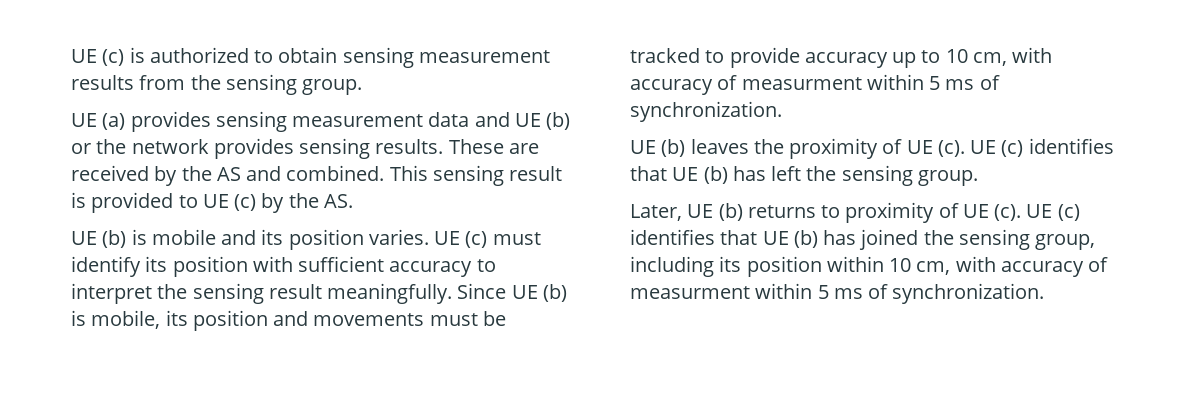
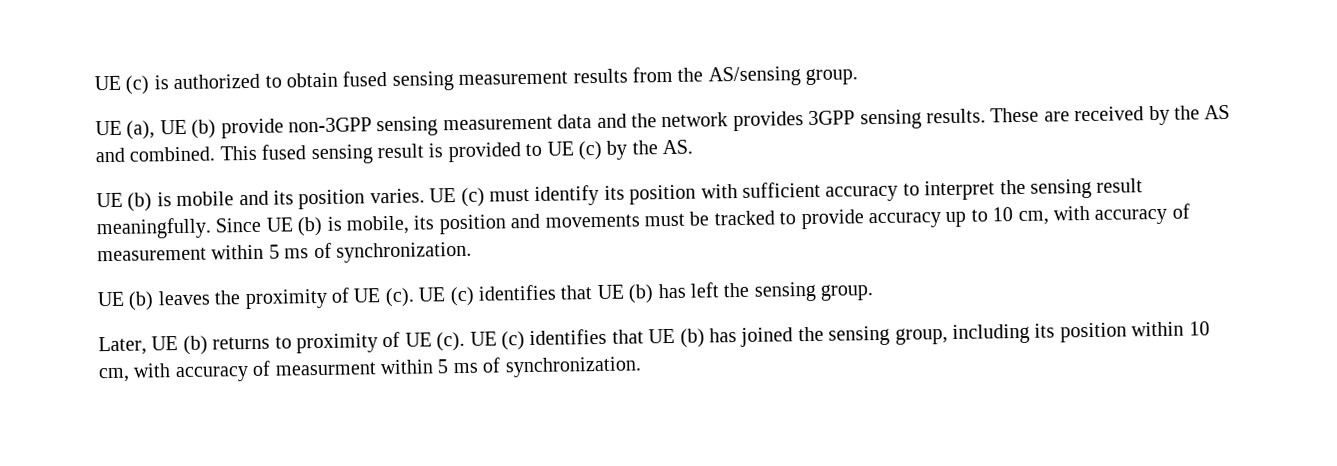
- UE (c) is authorized to obtain sensing measurement results from the sensing group.
+ UE (c) is authorized to obtain fused sensing measurement results from the AS/sensing group.
- UE (a) provides sensing measurement data and UE (b) or the network provides sensing results.
+ UE (a), UE (b) provide non-3GPP sensing measurement data and the network provides 3GPP sensing results.
- This sensing result is provided to UE (c) by the AS.
+ This fused sensing result is provided to UE (c) by the AS.
- Since UE (b) is mobile, its position and movements must be tracked to provide accuracy up to 10 cm, with accuracy of measurment within 5 ms of synchronization.
+ Since UE (b) is mobile, its position and movements must be tracked to provide accuracy up to 10 cm, with accuracy of measurement within 5 ms of synchronization.

